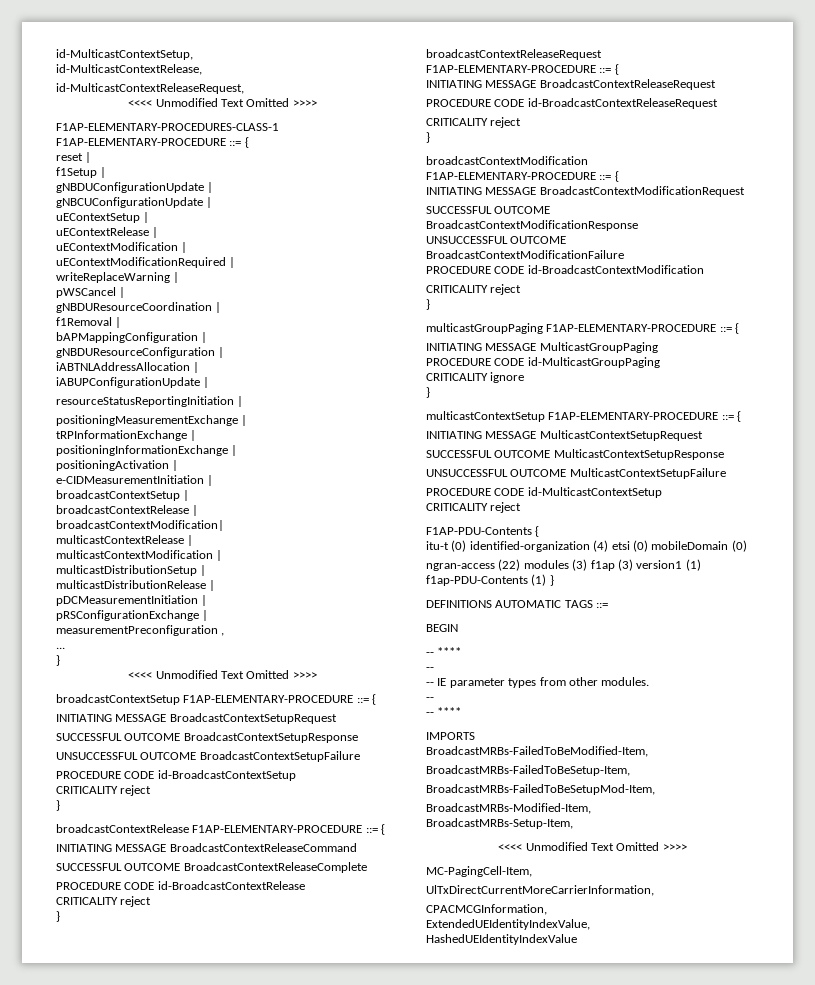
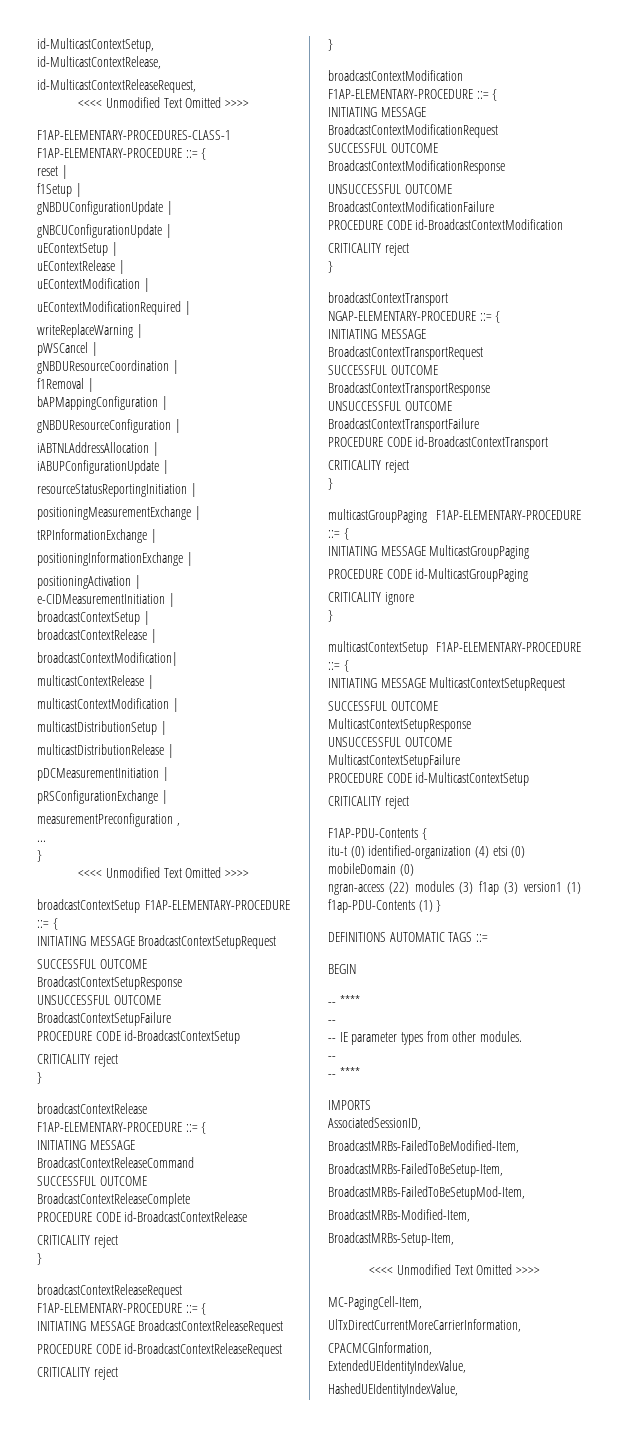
+ broadcastContextTransport NGAP-ELEMENTARY-PROCEDURE ::= {
+ INITIATING MESSAGE BroadcastContextTransportRequest
+ SUCCESSFUL OUTCOME BroadcastContextTransportResponse
+ UNSUCCESSFUL OUTCOME BroadcastContextTransportFailure
+ PROCEDURE CODE id-BroadcastContextTransport
+ CRITICALITY reject
+ }
+ AssociatedSessionID,
- HashedUEIdentityIndexValue
+ HashedUEIdentityIndexValue,

